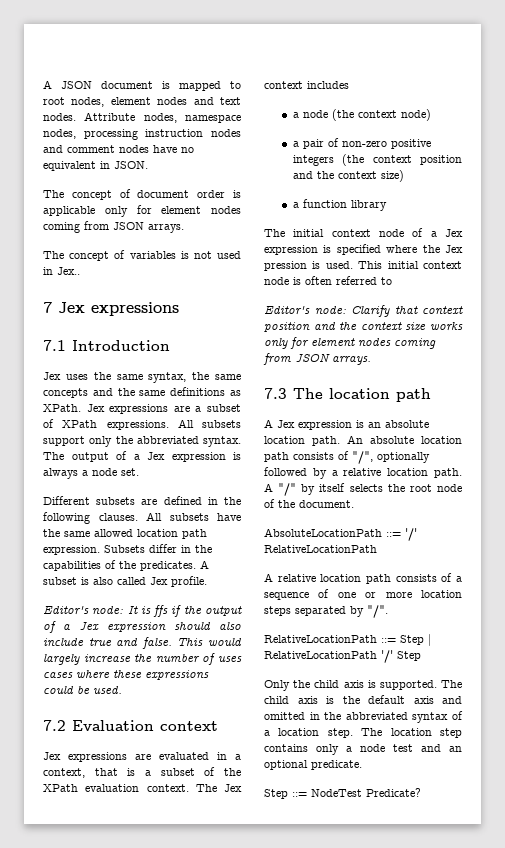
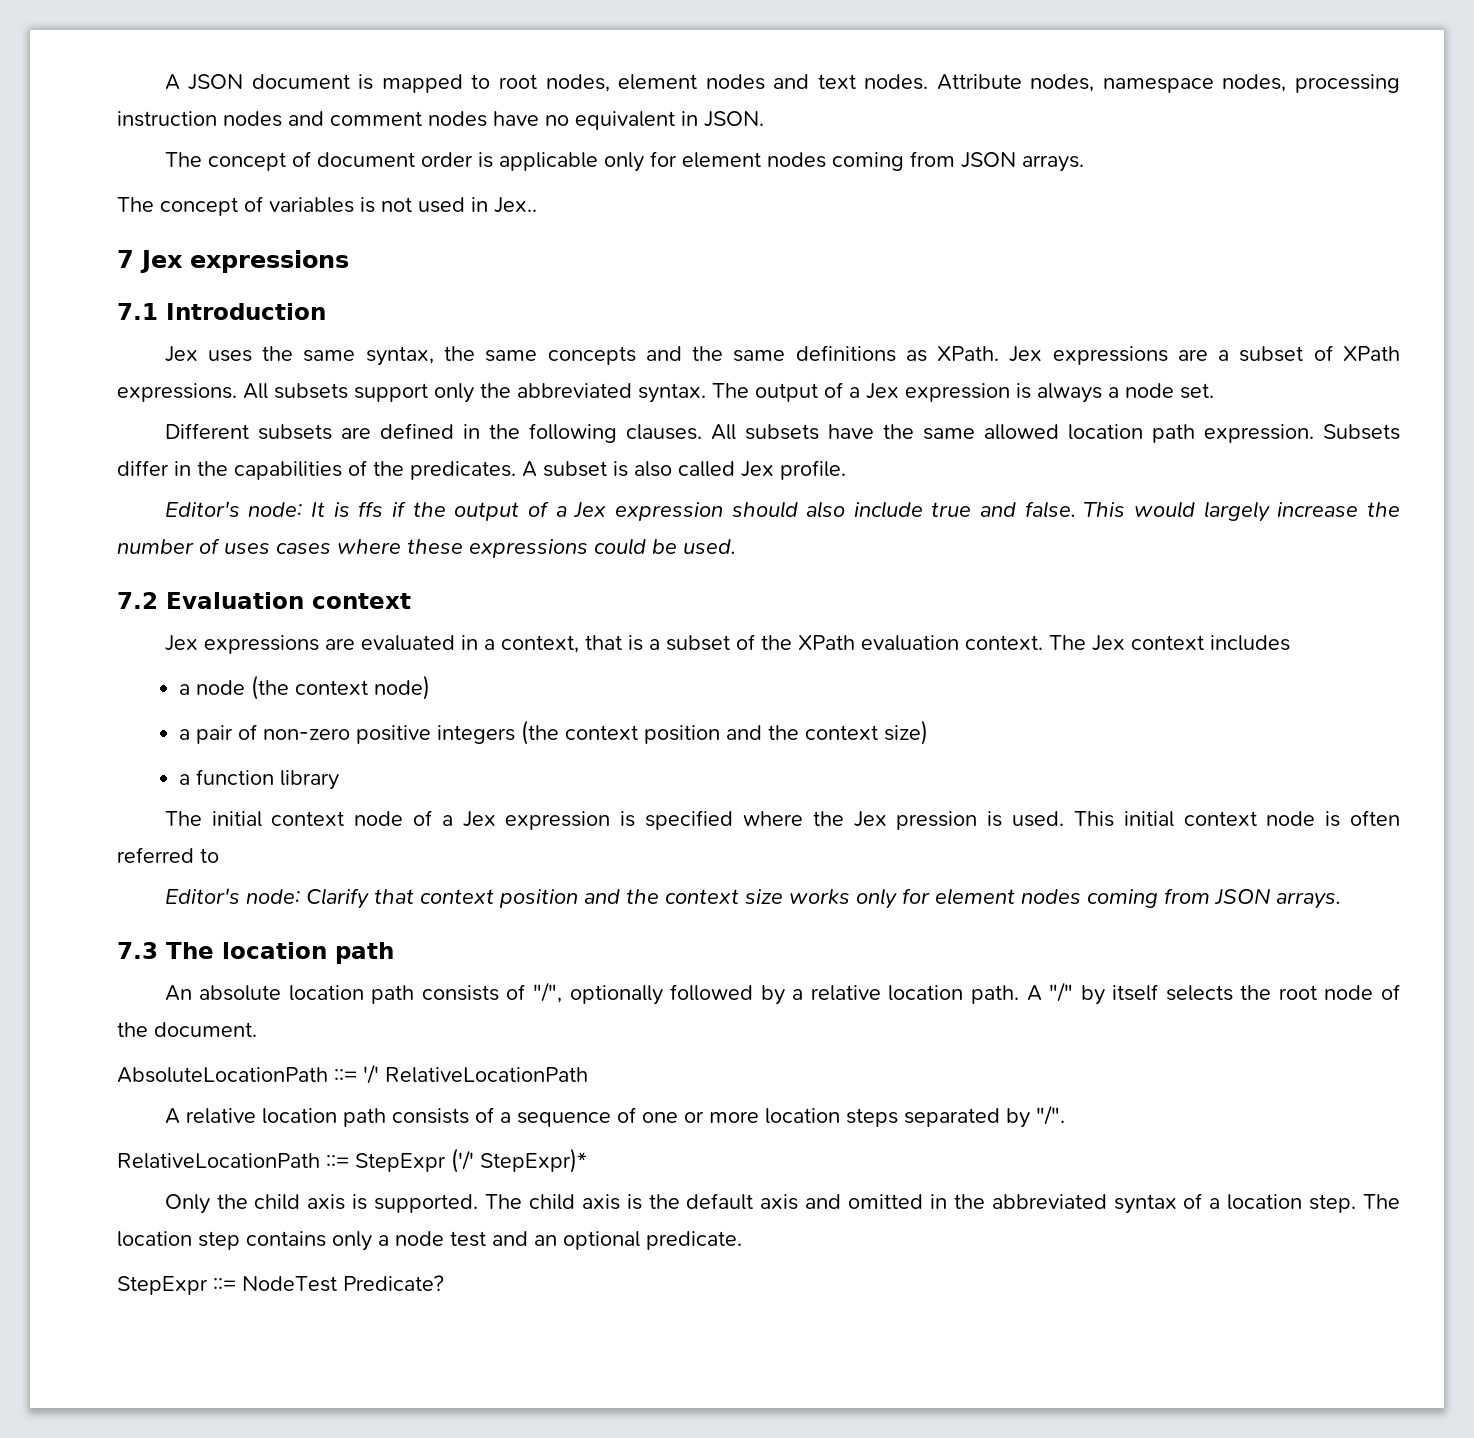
- A Jex expression is an absolute location path.
- RelativeLocationPath ::= Step | RelativeLocationPath '/' Step
+ RelativeLocationPath ::= StepExpr ('/' StepExpr)*
- Step ::= NodeTest Predicate?
+ StepExpr ::= NodeTest Predicate?

